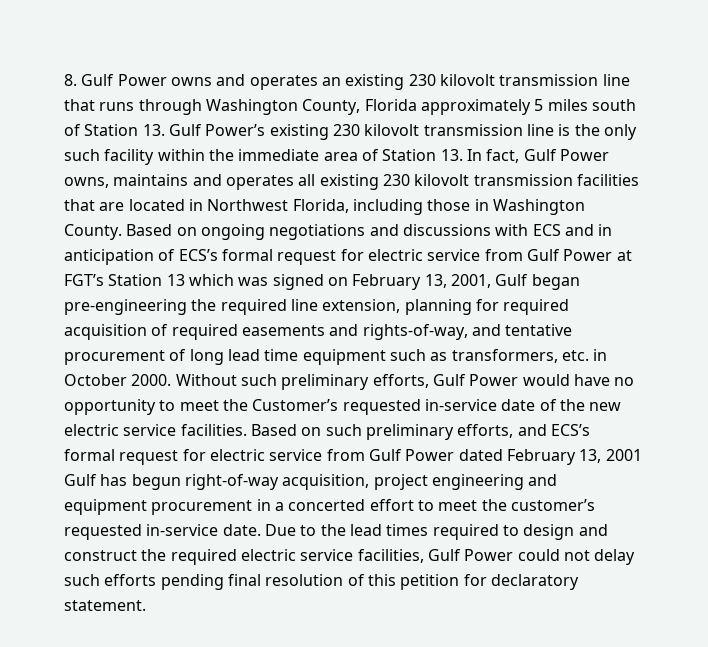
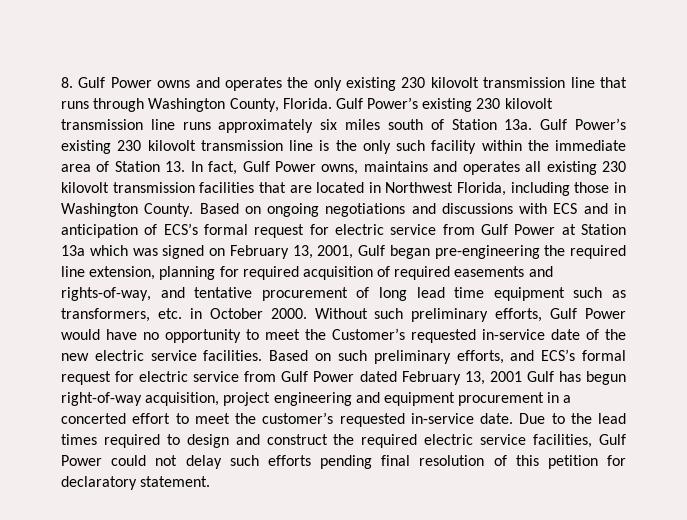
- 8. Gulf Power owns and operates an existing 230 kilovolt transmission line that runs through Washington County, Florida approximately 5 miles south of Station 13. Gulf Power’s existing 230 kilovolt transmission line is the only such facility within the immediate area of Station 13. In fact, Gulf Power owns, maintains and operates all existing 230 kilovolt transmission facilities that are located in Northwest Florida, including those in Washington County.
+ 8. Gulf Power owns and operates the only existing 230 kilovolt transmission line that runs through Washington County, Florida. Gulf Power’s existing 230 kilovolt transmission line runs approximately six miles south of Station 13a. Gulf Power’s existing 230 kilovolt transmission line is the only such facility within the immediate area of Station 13. In fact, Gulf Power owns, maintains and operates all existing 230 kilovolt transmission facilities that are located in Northwest Florida, including those in Washington County.
- Based on ongoing negotiations and discussions with ECS and in anticipation of ECS’s formal request for electric service from Gulf Power at FGT’s Station 13 which was signed on February 13, 2001, Gulf began pre-engineering the required line extension, planning for required acquisition of required easements and rights-of-way, and tentative procurement of long lead time equipment such as transformers, etc. in October 2000.
+ Based on ongoing negotiations and discussions with ECS and in anticipation of ECS’s formal request for electric service from Gulf Power at Station 13a which was signed on February 13, 2001, Gulf began pre-engineering the required line extension, planning for required acquisition of required easements and rights-of-way, and tentative procurement of long lead time equipment such as transformers, etc. in October 2000.

